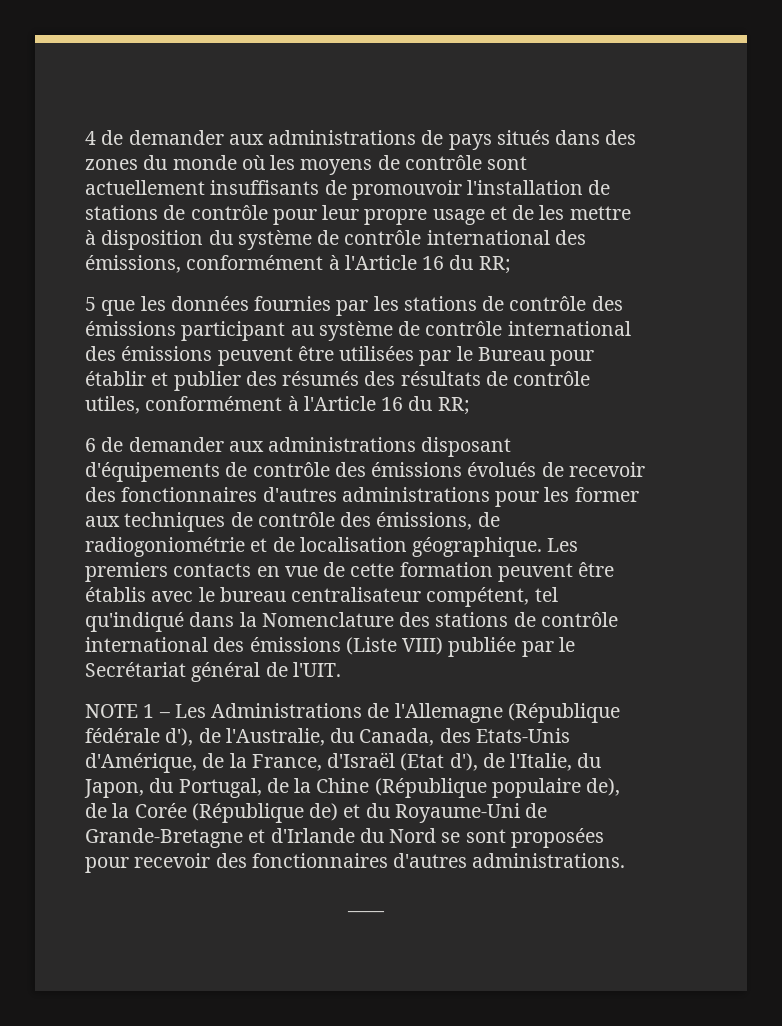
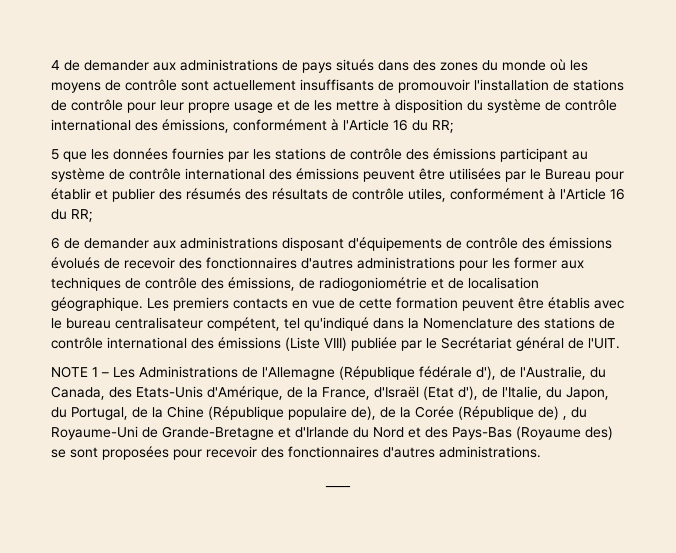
- NOTE 1 – Les Administrations de l'Allemagne (République fédérale d'), de l'Australie, du Canada, des Etats-Unis d'Amérique, de la France, d'Israël (Etat d'), de l'Italie, du Japon, du Portugal, de la Chine (République populaire de), de la Corée (République de) et du Royaume-Uni de Grande-Bretagne et d'Irlande du Nord se sont proposées pour recevoir des fonctionnaires d'autres administrations.
+ NOTE 1 – Les Administrations de l'Allemagne (République fédérale d'), de l'Australie, du Canada, des Etats-Unis d'Amérique, de la France, d'Israël (Etat d'), de l'Italie, du Japon, du Portugal, de la Chine (République populaire de), de la Corée (République de) , du Royaume-Uni de Grande-Bretagne et d'Irlande du Nord et des Pays-Bas (Royaume des) se sont proposées pour recevoir des fonctionnaires d'autres administrations.

